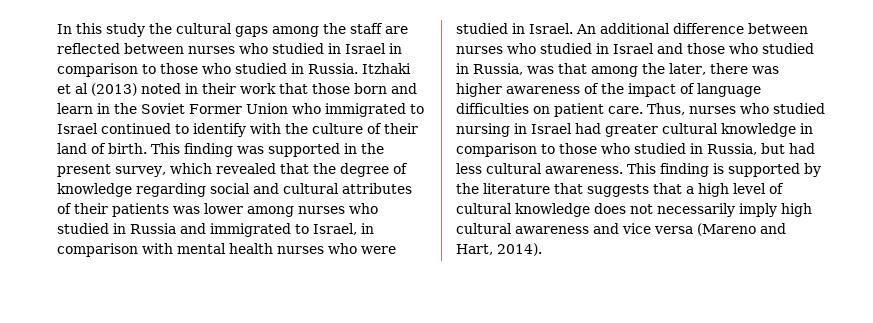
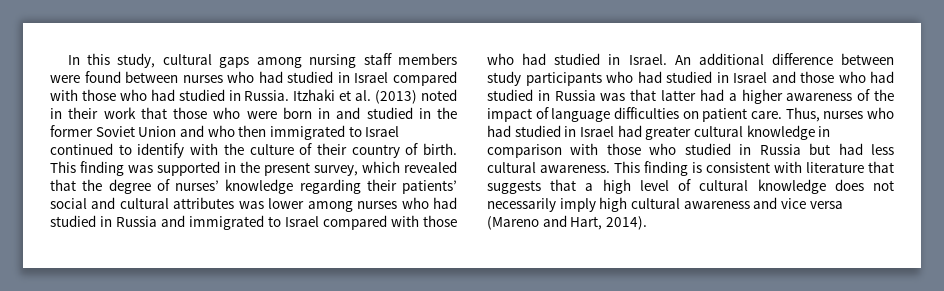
- In this study the cultural gaps among the staff are reflected between nurses who studied in Israel in comparison to those who studied in Russia.
+ In this study, cultural gaps among nursing staff members were found between nurses who had studied in Israel compared with those who had studied in Russia.
- Itzhaki et al (2013) noted in their work that those born and learn in the Soviet Former Union who immigrated to Israel continued to identify with the culture of their land of birth.
+ Itzhaki et al. (2013) noted in their work that those who were born in and studied in the former Soviet Union and who then immigrated to Israel continued to identify with the culture of their country of birth.
- This finding was supported in the present survey, which revealed that the degree of knowledge regarding social and cultural attributes of their patients was lower among nurses who studied in Russia and immigrated to Israel, in comparison with mental health nurses who were studied in Israel.
+ This finding was supported in the present survey, which revealed that the degree of nurses’ knowledge regarding their patients’ social and cultural attributes was lower among nurses who had studied in Russia and immigrated to Israel compared with those who had studied in Israel.
- An additional difference between nurses who studied in Israel and those who studied in Russia, was that among the later, there was higher awareness of the impact of language difficulties on patient care.
+ An additional difference between study participants who had studied in Israel and those who had studied in Russia was that latter had a higher awareness of the impact of language difficulties on patient care.
- Thus, nurses who studied nursing in Israel had greater cultural knowledge in comparison to those who studied in Russia, but had less cultural awareness.
+ Thus, nurses who had studied in Israel had greater cultural knowledge in comparison with those who studied in Russia but had less cultural awareness.
- This finding is supported by the literature that suggests that a high level of cultural knowledge does not necessarily imply high cultural awareness and vice versa (Mareno and Hart, 2014).
+ This finding is consistent with literature that suggests that a high level of cultural knowledge does not necessarily imply high cultural awareness and vice versa (Mareno and Hart, 2014).

